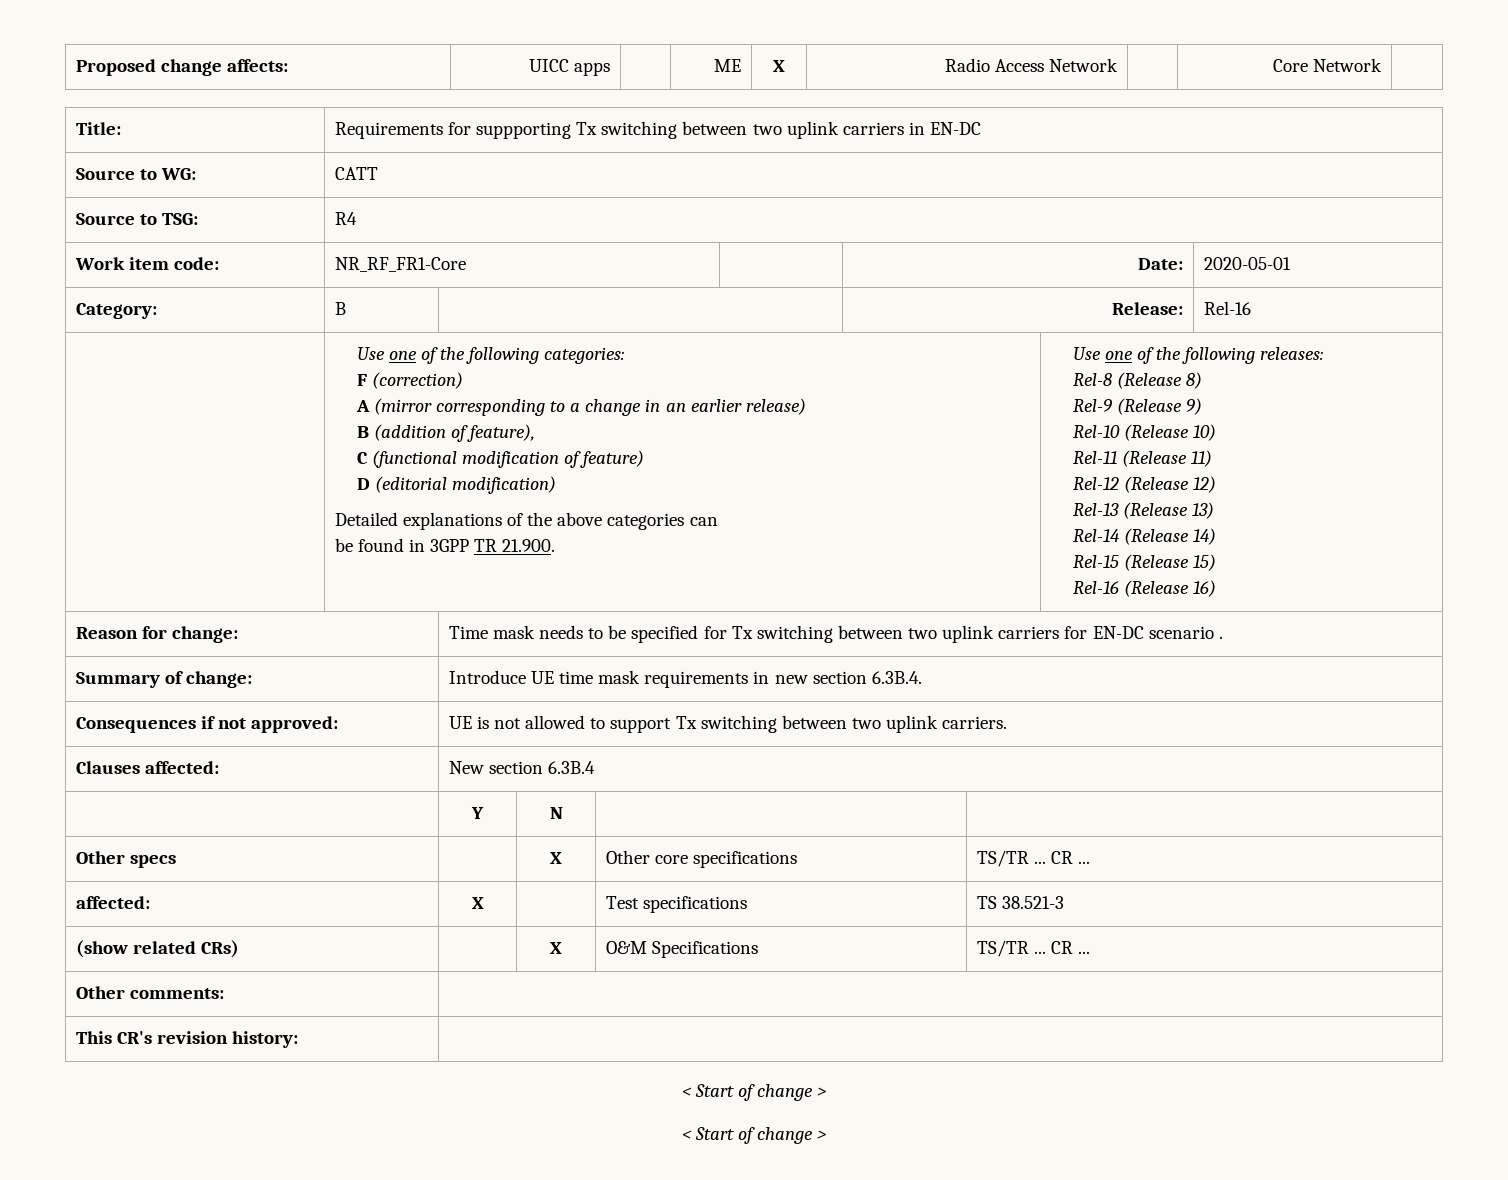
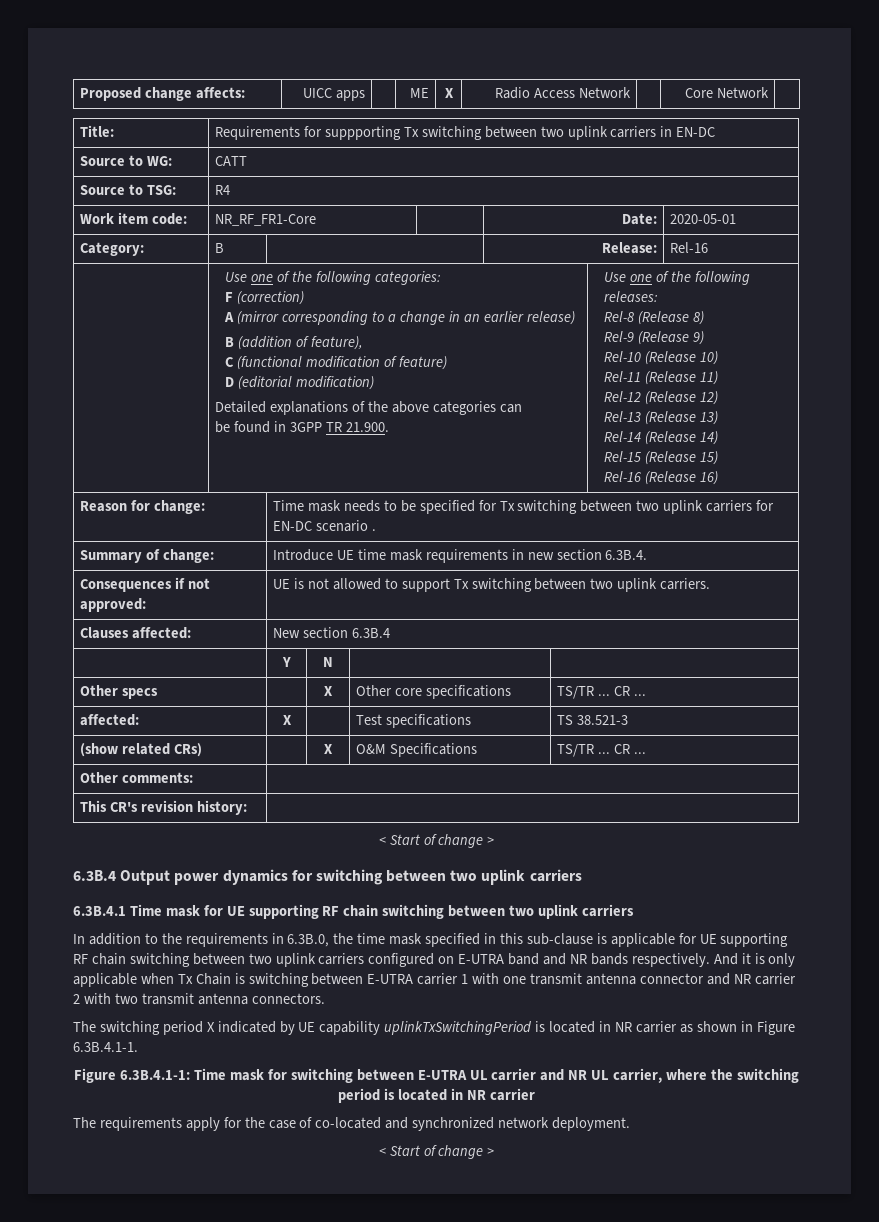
+ 6.3B.4 Output power dynamics for switching between two uplink carriers
+ 6.3B.4.1 Time mask for UE supporting RF chain switching between two uplink carriers
+ In addition to the requirements in 6.3B.0, the time mask specified in this sub-clause is applicable for UE supporting RF chain switching between two uplink carriers configured on E-UTRA band and NR bands respectively. And it is only applicable when Tx Chain is switching between E-UTRA carrier 1 with one transmit antenna connector and NR carrier 2 with two transmit antenna connectors.
+ The switching period X indicated by UE capability uplinkTxSwitchingPeriod is located in NR carrier as shown in Figure 6.3B.4.1-1.
+ Figure 6.3B.4.1-1: Time mask for switching between E-UTRA UL carrier and NR UL carrier, where the switching period is located in NR carrier
+ The requirements apply for the case of co-located and synchronized network deployment.

